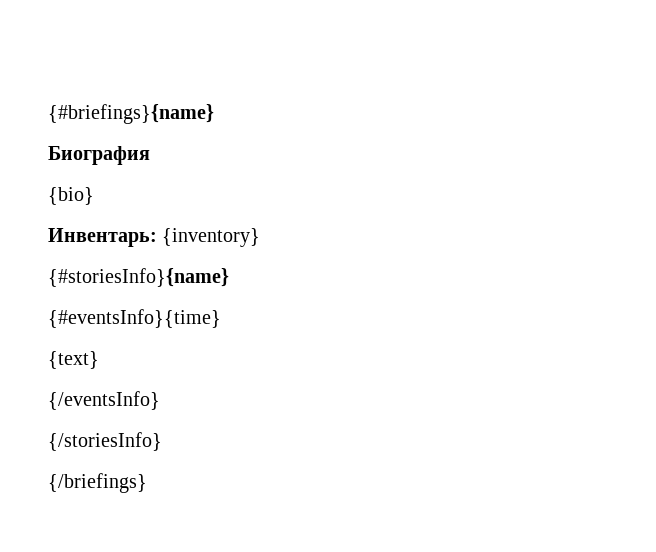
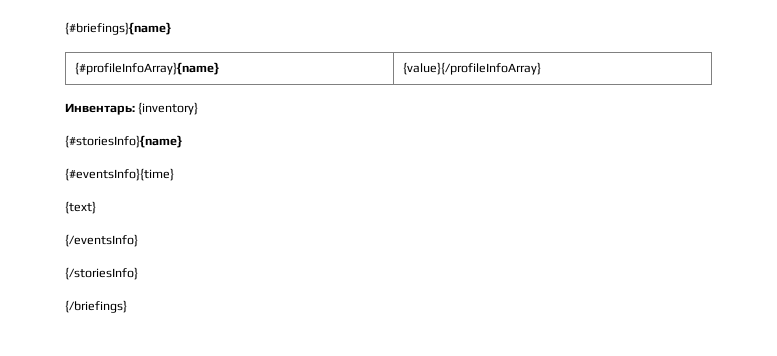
- Биография
- {bio}
+ {#profileInfoArray}{name} | {value}{/profileInfoArray}

